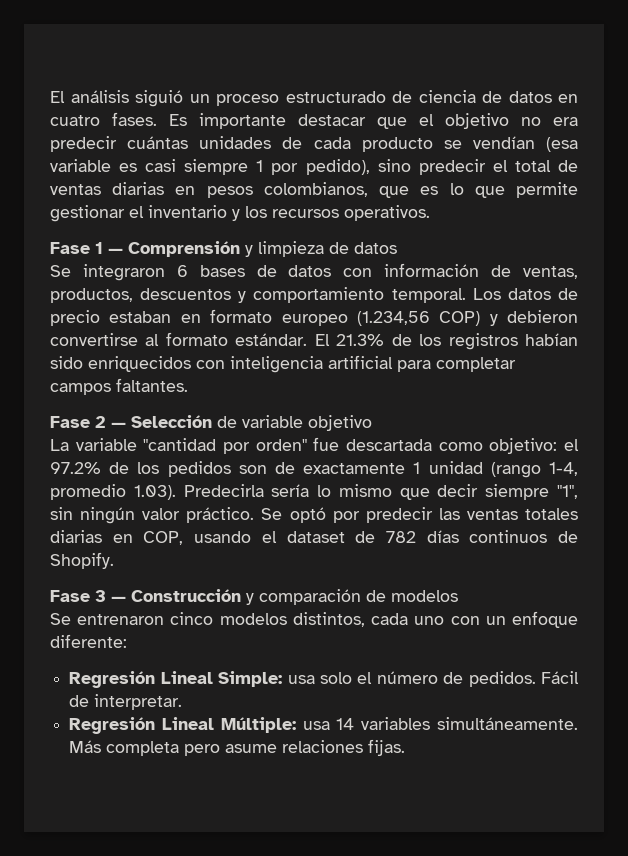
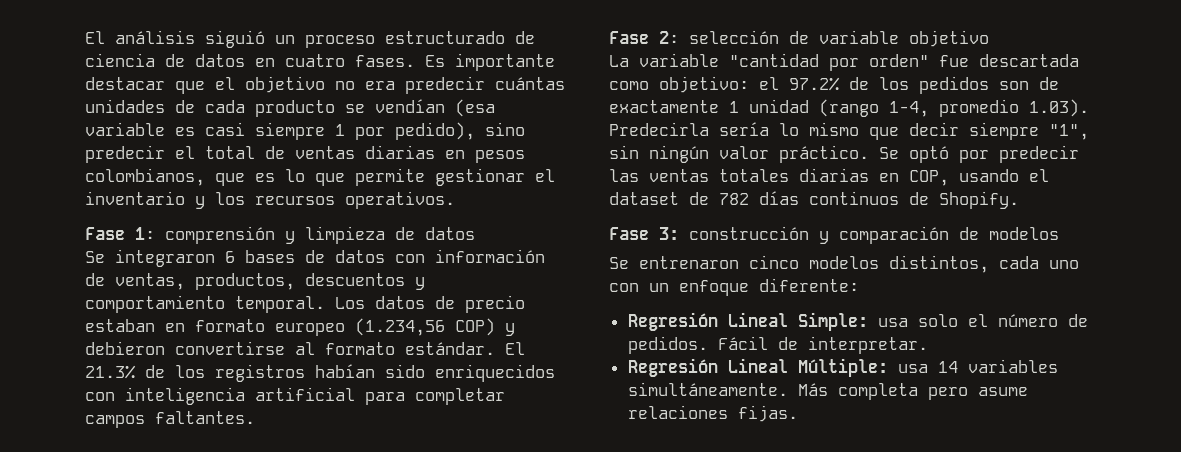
- Fase 1 — Comprensión y limpieza de datos
+ Fase 1: comprensión y limpieza de datos
- Fase 2 — Selección de variable objetivo
+ Fase 2: selección de variable objetivo
- Fase 3 — Construcción y comparación de modelos
+ Fase 3: construcción y comparación de modelos

